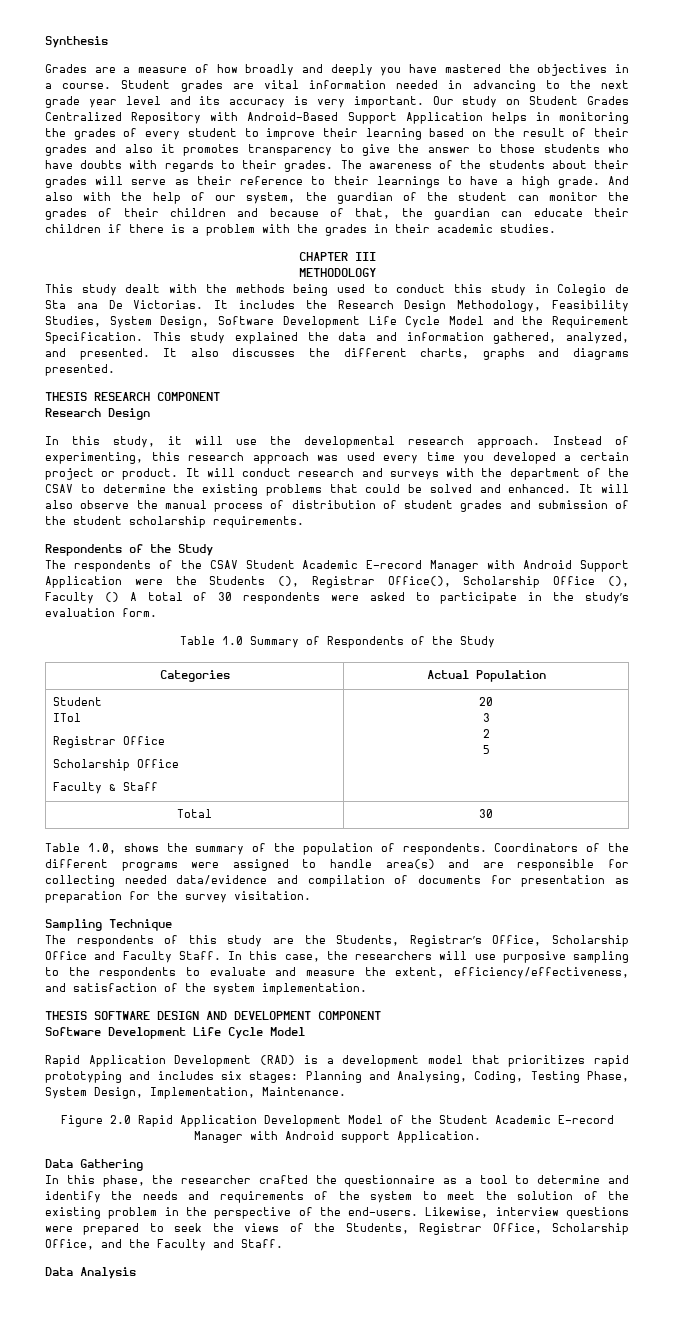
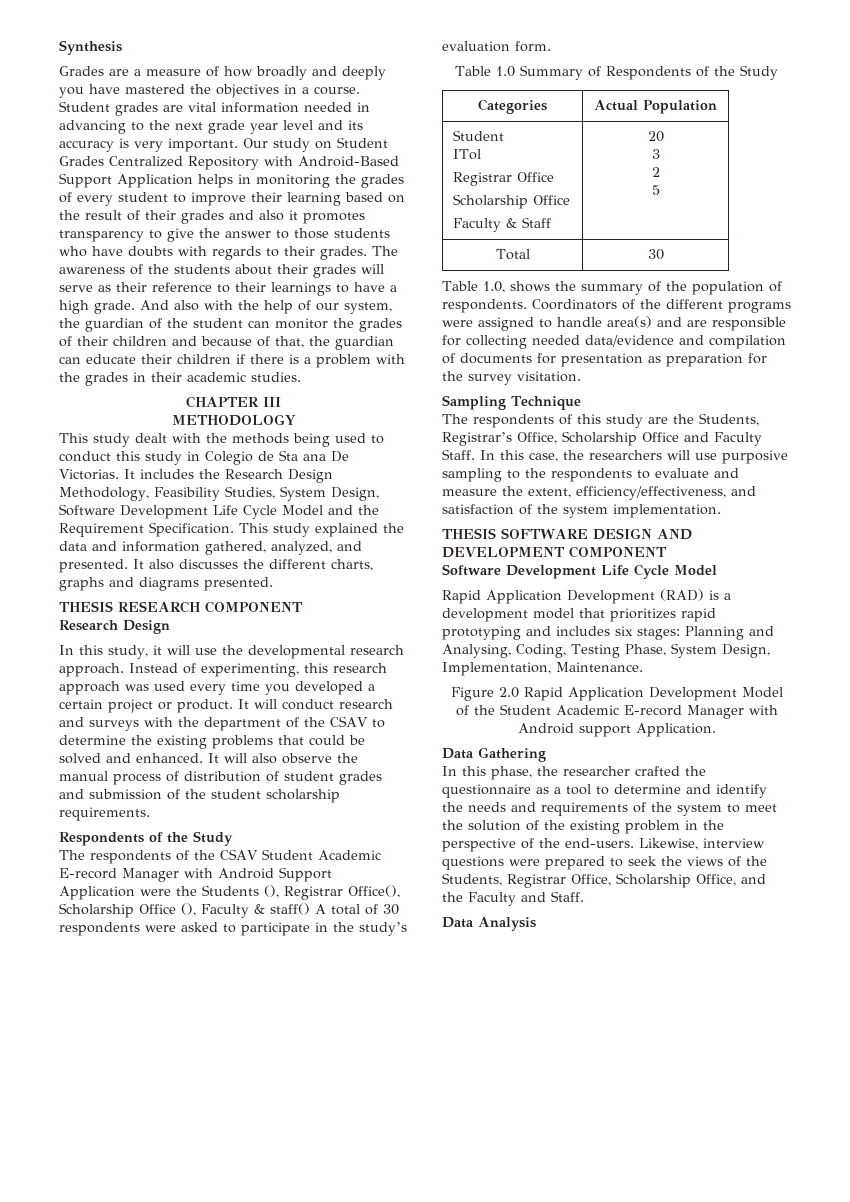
- The respondents of the CSAV Student Academic E-record Manager with Android Support Application were the Students (), Registrar Office(), Scholarship Office (), Faculty () A total of 30 respondents were asked to participate in the study’s evaluation form.
+ The respondents of the CSAV Student Academic E-record Manager with Android Support Application were the Students (), Registrar Office(), Scholarship Office (), Faculty & staff() A total of 30 respondents were asked to participate in the study’s evaluation form.

